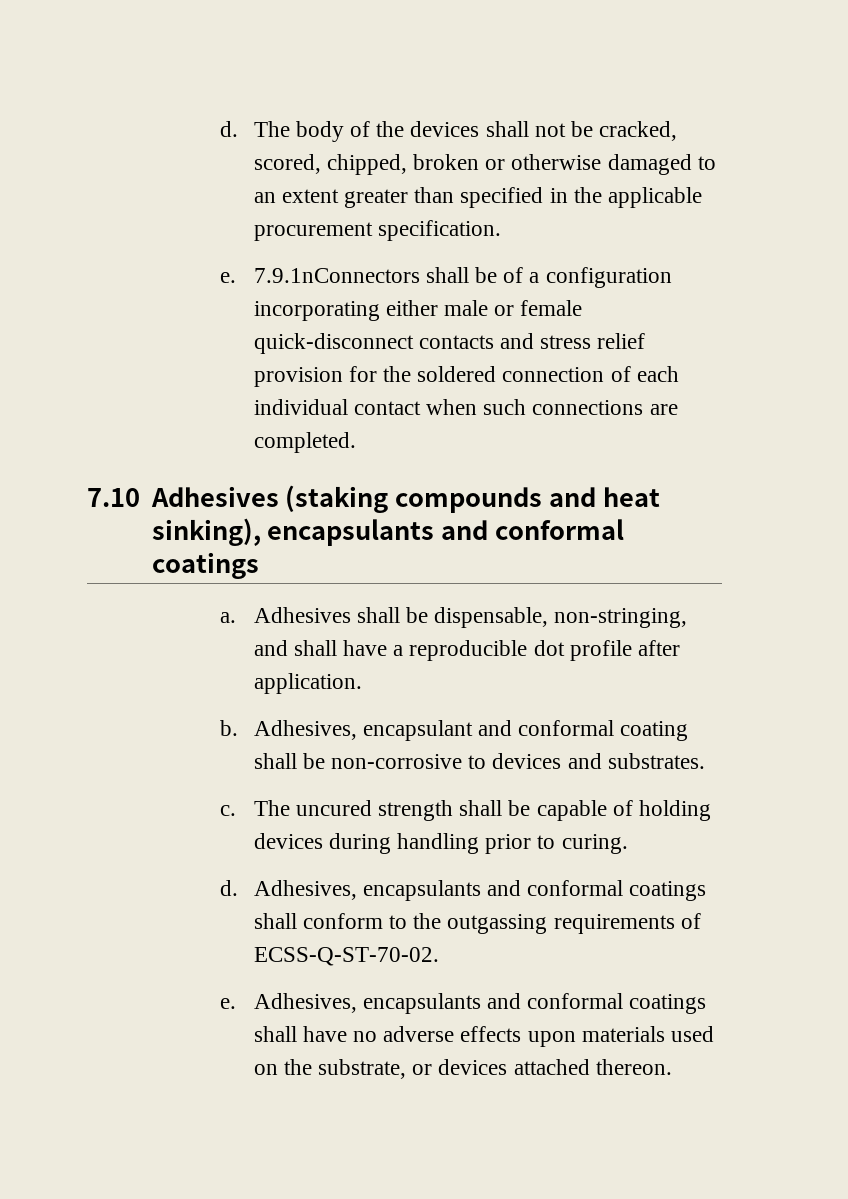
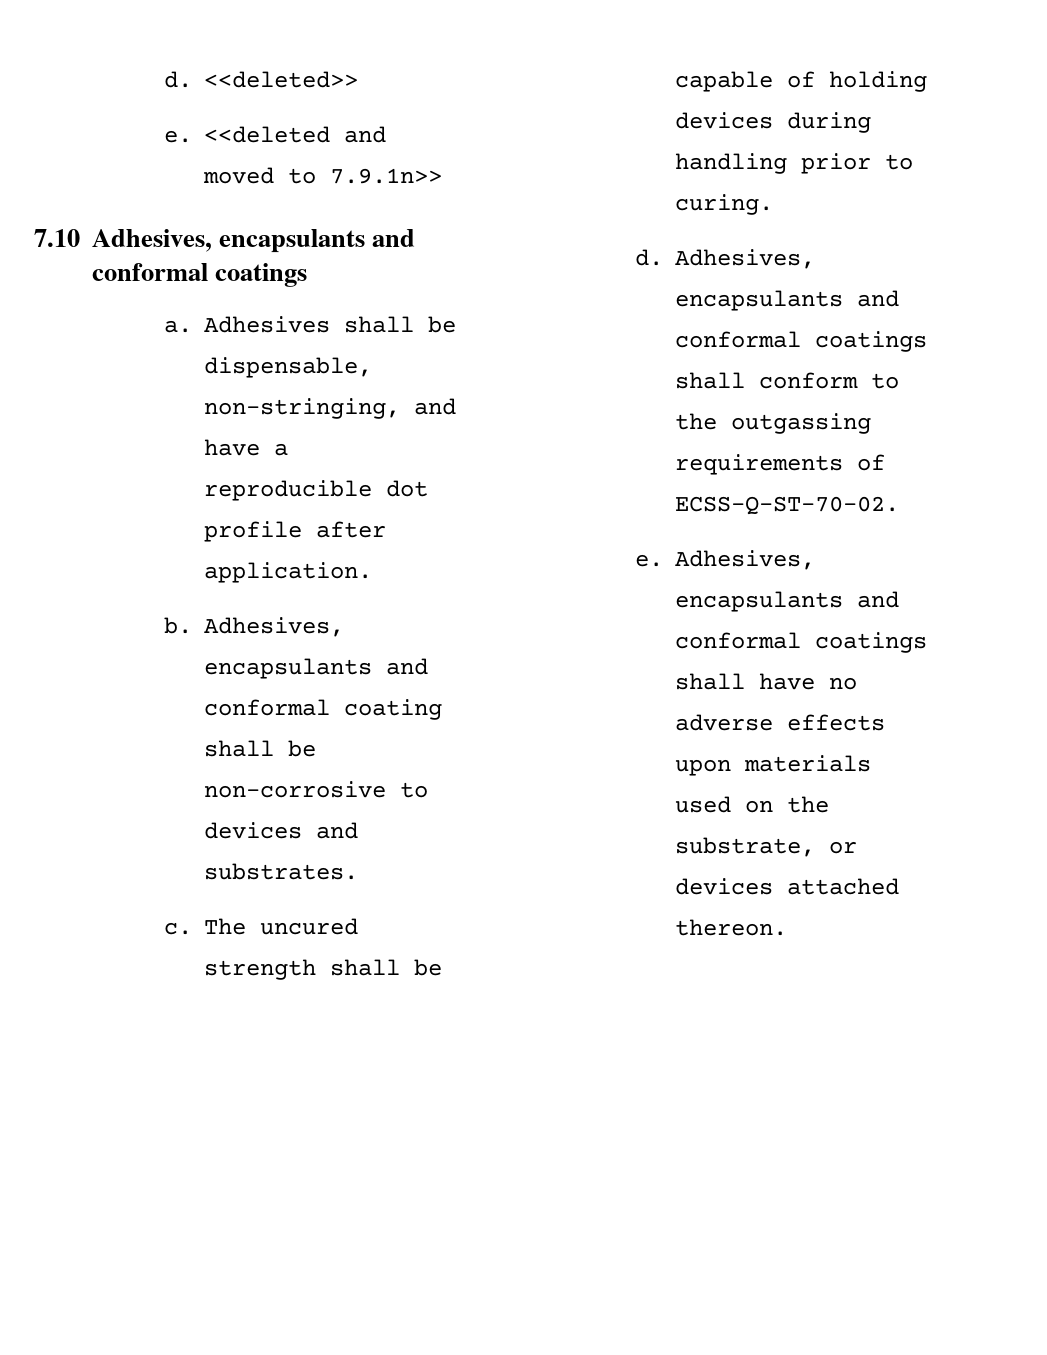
- d. The body of the devices shall not be cracked, scored, chipped, broken or otherwise damaged to an extent greater than specified in the applicable procurement specification.
- e. 7.9.1nConnectors shall be of a configuration incorporating either male or female quick-disconnect contacts and stress relief provision for the soldered connection of each individual contact when such connections are completed.
- 7.10 Adhesives (staking compounds and heat sinking), encapsulants and conformal coatings
+ d. <<deleted>>
+ e. <<deleted and moved to 7.9.1n>>
+ 7.10 Adhesives, encapsulants and conformal coatings
- Adhesives shall be dispensable, non-stringing, and shall have a reproducible dot profile after application.
+ Adhesives shall be dispensable, non-stringing, and have a reproducible dot profile after application.
- Adhesives, encapsulant and conformal coating shall be non-corrosive to devices and substrates.
+ Adhesives, encapsulants and conformal coating shall be non-corrosive to devices and substrates.

